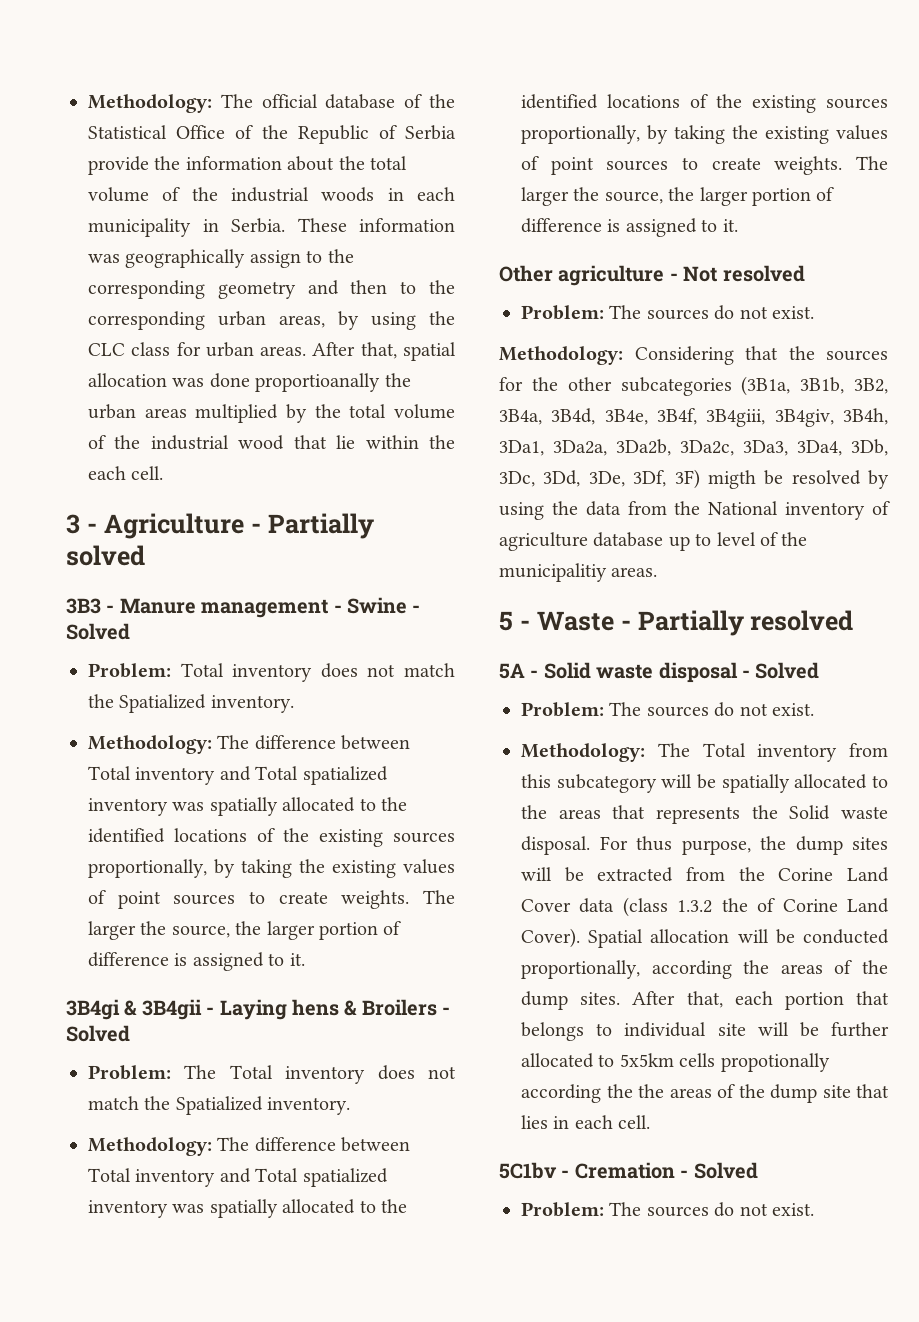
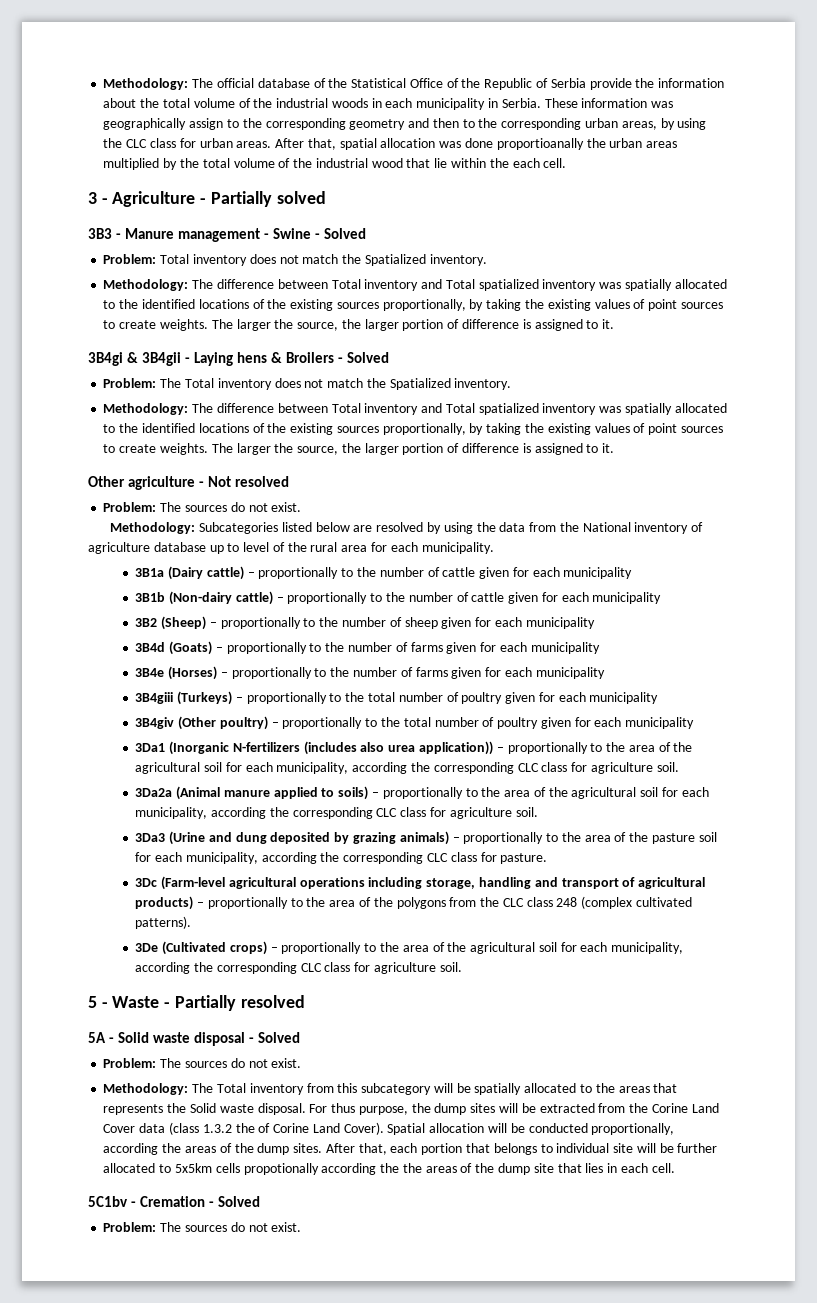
- Methodology: Considering that the sources for the other subcategories (3B1a, 3B1b, 3B2, 3B4a, 3B4d, 3B4e, 3B4f, 3B4giii, 3B4giv, 3B4h, 3Da1, 3Da2a, 3Da2b, 3Da2c, 3Da3, 3Da4, 3Db, 3Dc, 3Dd, 3De, 3Df, 3F) migth be resolved by using the data from the National inventory of agriculture database up to level of the municipalitiy areas.
+ Methodology: Subcategories listed below are resolved by using the data from the National inventory of agriculture database up to level of the rural area for each municipality.
+ 3B1a (Dairy cattle) – proportionally to the number of cattle given for each municipality
+ 3B1b (Non-dairy cattle) – proportionally to the number of cattle given for each municipality
+ 3B2 (Sheep) – proportionally to the number of sheep given for each municipality
+ 3B4d (Goats) – proportionally to the number of farms given for each municipality
+ 3B4e (Horses) – proportionally to the number of farms given for each municipality
+ 3B4giii (Turkeys) – proportionally to the total number of poultry given for each municipality
+ 3B4giv (Other poultry) – proportionally to the total number of poultry given for each municipality
+ 3Da1 (Inorganic N-fertilizers (includes also urea application)) – proportionally to the area of the agricultural soil for each municipality, according the corresponding CLC class for agriculture soil.
+ 3Da2a (Animal manure applied to soils) – proportionally to the area of the agricultural soil for each municipality, according the corresponding CLC class for agriculture soil.
+ 3Da3 (Urine and dung deposited by grazing animals) – proportionally to the area of the pasture soil for each municipality, according the corresponding CLC class for pasture.
+ 3Dc (Farm-level agricultural operations including storage, handling and transport of agricultural products) – proportionally to the area of the polygons from the CLC class 248 (complex cultivated patterns).
+ 3De (Cultivated crops) – proportionally to the area of the agricultural soil for each municipality, according the corresponding CLC class for agriculture soil.

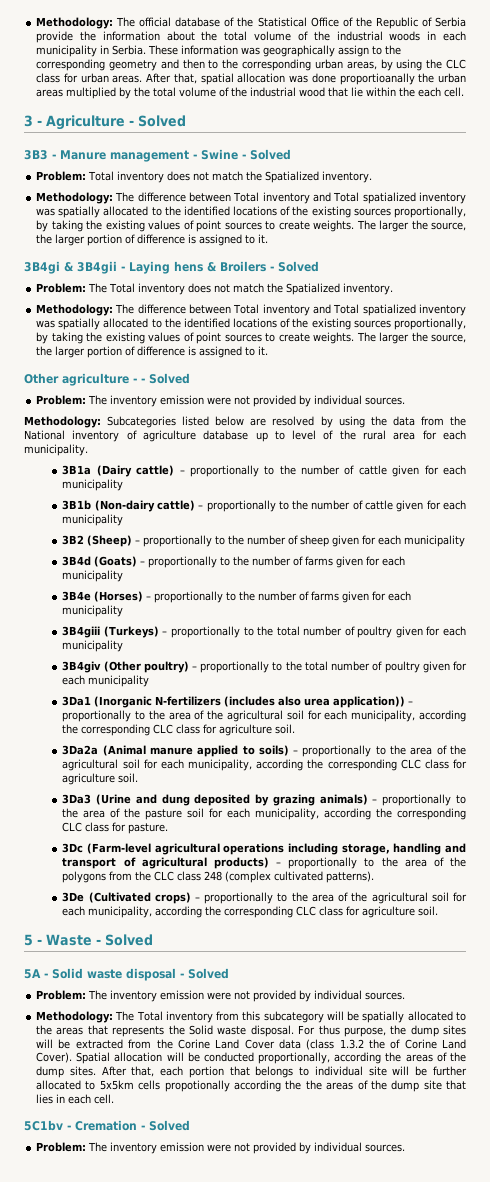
- 3 - Agriculture - Partially solved
+ 3 - Agriculture - Solved
- Other agriculture - Not resolved
- Problem: The sources do not exist.
+ Other agriculture - - Solved
+ Problem: The inventory emission were not provided by individual sources.
- 5 - Waste - Partially resolved
+ 5 - Waste - Solved
  5A - Solid waste disposal - Solved
- Problem: The sources do not exist.
+ Problem: The inventory emission were not provided by individual sources.
  5C1bv - Cremation - Solved
- Problem: The sources do not exist.
+ Problem: The inventory emission were not provided by individual sources.

